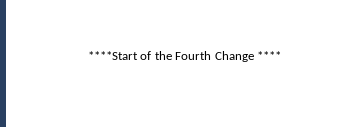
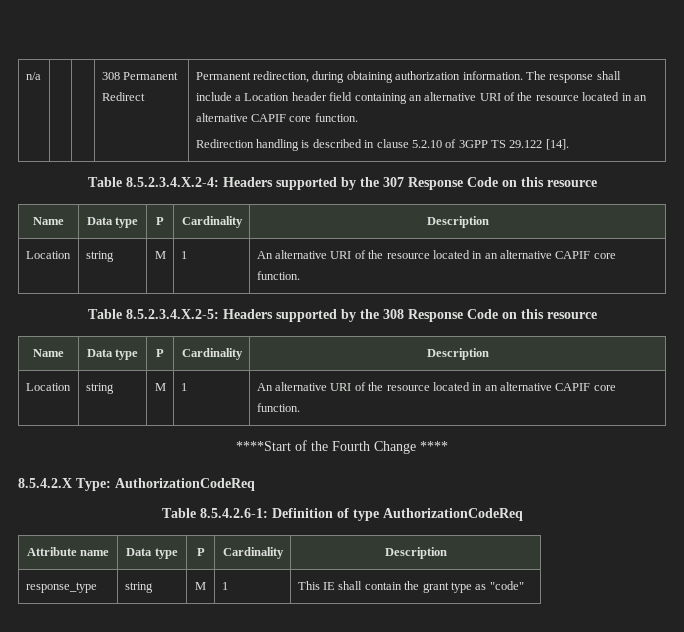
+ n/a | | | 308 Permanent Redirect | Permanent redirection, during obtaining authorization information. The response shall include a Location header field containing an alternative URI of the resource located in an alternative CAPIF core function.
+ Redirection handling is described in clause 5.2.10 of 3GPP TS 29.122 [14].
+ Table 8.5.2.3.4.X.2-4: Headers supported by the 307 Response Code on this resource
+ Name | Data type | P | Cardinality | Description
+ Location | string | M | 1 | An alternative URI of the resource located in an alternative CAPIF core function.
+ Table 8.5.2.3.4.X.2-5: Headers supported by the 308 Response Code on this resource
+ Name | Data type | P | Cardinality | Description
+ Location | string | M | 1 | An alternative URI of the resource located in an alternative CAPIF core function.
+ 8.5.4.2.X Type: AuthorizationCodeReq
+ Table 8.5.4.2.6-1: Definition of type AuthorizationCodeReq
+ Attribute name | Data type | P | Cardinality | Description
+ response_type | string | M | 1 | This IE shall contain the grant type as "code"

